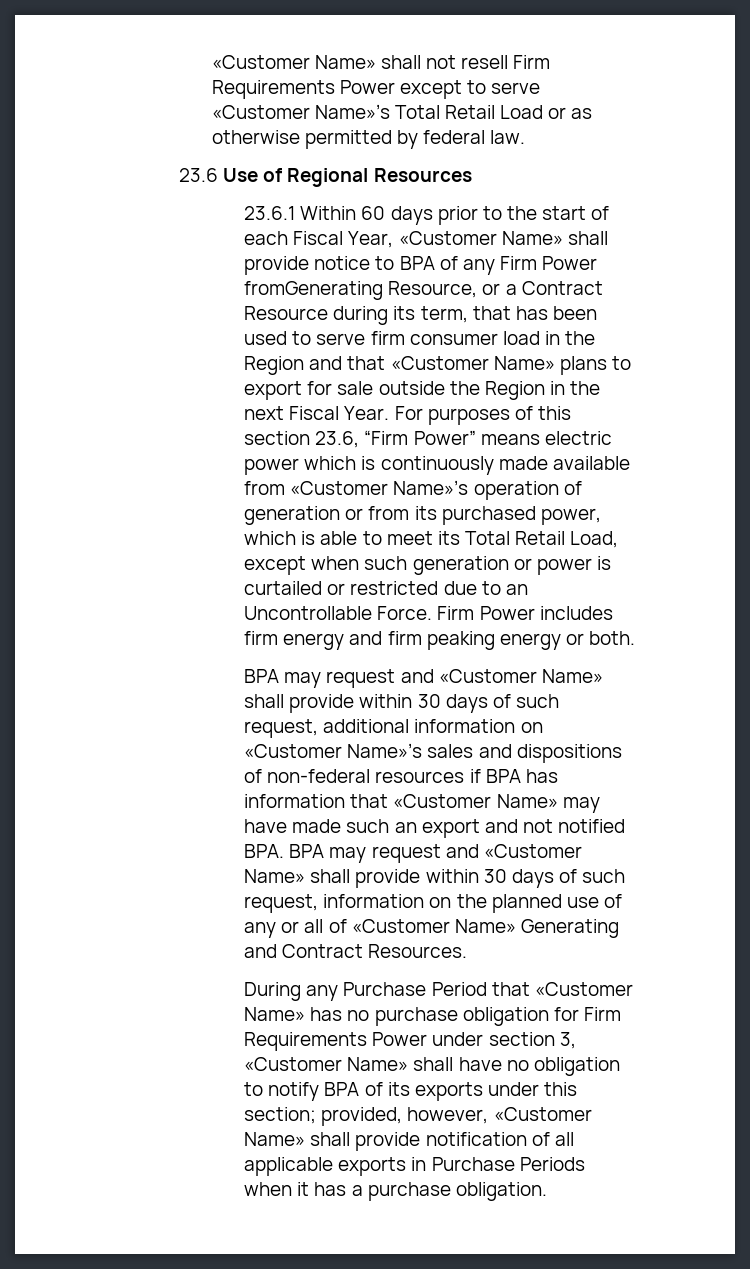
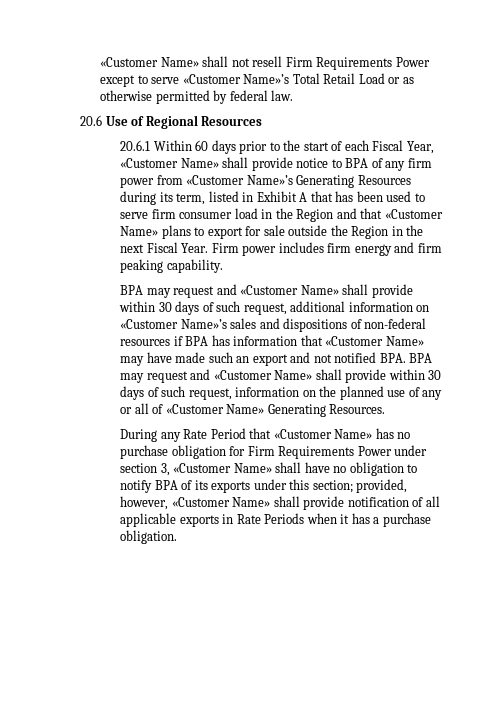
- 23.6 Use of Regional Resources
+ 20.6 Use of Regional Resources
- 23.6.1 Within 60 days prior to the start of each Fiscal Year, «Customer Name» shall provide notice to BPA of any Firm Power fromGenerating Resource, or a Contract Resource during its term, that has been used to serve firm consumer load in the Region and that «Customer Name» plans to export for sale outside the Region in the next Fiscal Year.
+ 20.6.1 Within 60 days prior to the start of each Fiscal Year, «Customer Name» shall provide notice to BPA of any firm power from «Customer Name»’s Generating Resources during its term, listed in Exhibit A that has been used to serve firm consumer load in the Region and that «Customer Name» plans to export for sale outside the Region in the next Fiscal Year.
- For purposes of this section 23.6, “Firm Power” means electric power which is continuously made available from «Customer Name»’s operation of generation or from its purchased power, which is able to meet its Total Retail Load, except when such generation or power is curtailed or restricted due to an Uncontrollable Force. Firm Power includes firm energy and firm peaking energy or both.
+ Firm power includes firm energy and firm peaking capability.
- BPA may request and «Customer Name» shall provide within 30 days of such request, additional information on «Customer Name»’s sales and dispositions of non-federal resources if BPA has information that «Customer Name» may have made such an export and not notified BPA. BPA may request and «Customer Name» shall provide within 30 days of such request, information on the planned use of any or all of «Customer Name» Generating and Contract Resources.
+ BPA may request and «Customer Name» shall provide within 30 days of such request, additional information on «Customer Name»’s sales and dispositions of non-federal resources if BPA has information that «Customer Name» may have made such an export and not notified BPA. BPA may request and «Customer Name» shall provide within 30 days of such request, information on the planned use of any or all of «Customer Name» Generating Resources.
- During any Purchase Period that «Customer Name» has no purchase obligation for Firm Requirements Power under section 3, «Customer Name» shall have no obligation to notify BPA of its exports under this section; provided, however, «Customer Name» shall provide notification of all applicable exports in Purchase Periods when it has a purchase obligation.
+ During any Rate Period that «Customer Name» has no purchase obligation for Firm Requirements Power under section 3, «Customer Name» shall have no obligation to notify BPA of its exports under this section; provided, however, «Customer Name» shall provide notification of all applicable exports in Rate Periods when it has a purchase obligation.

